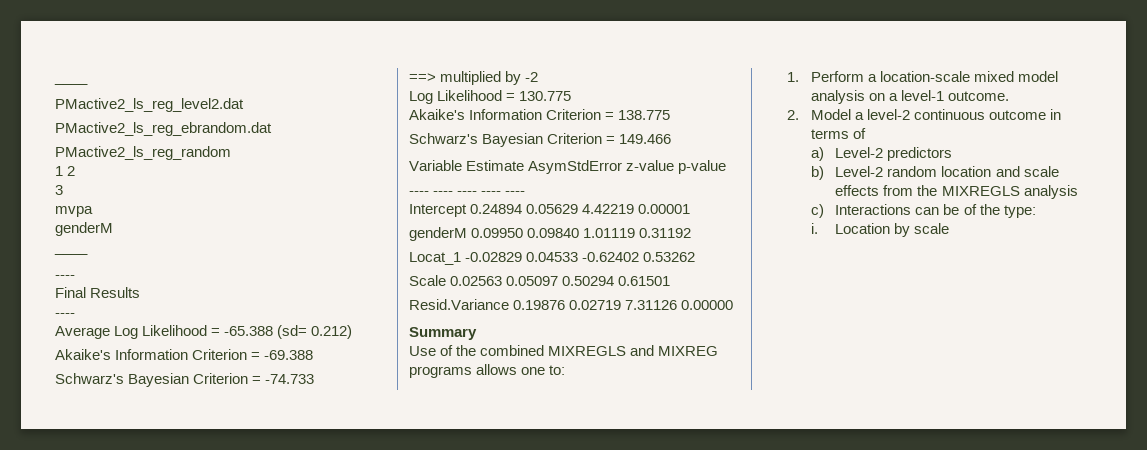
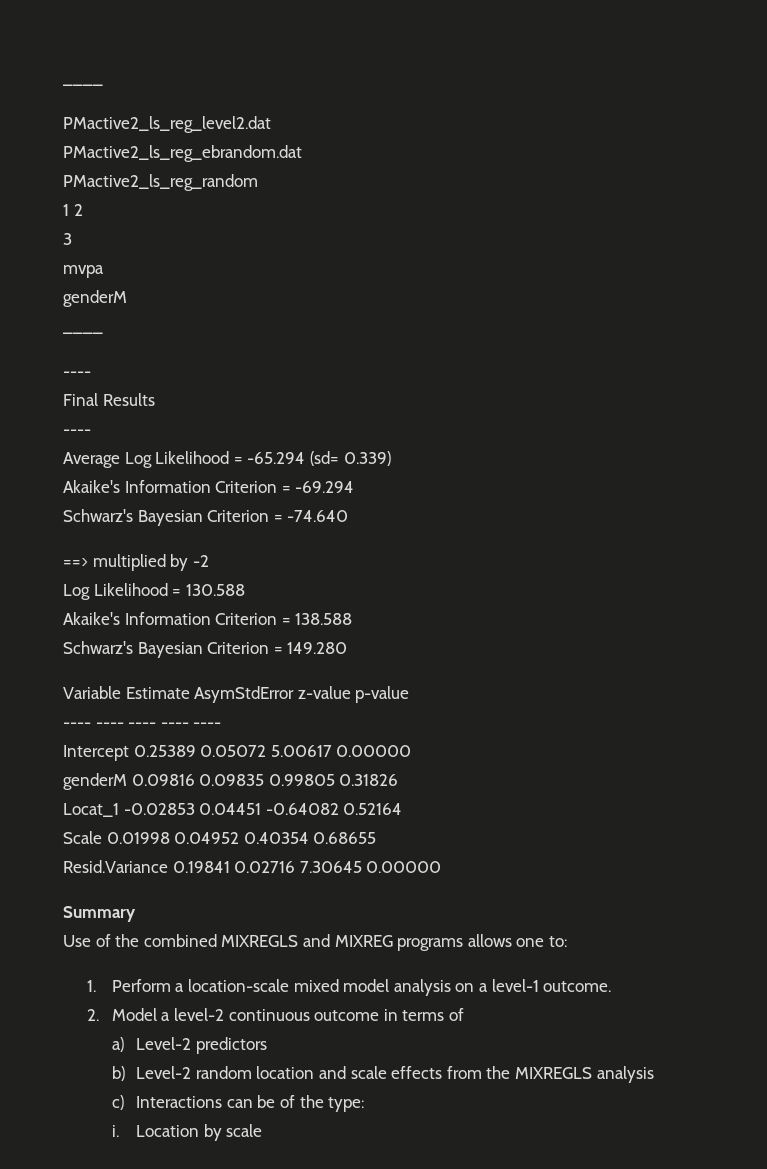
- Average Log Likelihood = -65.388 (sd= 0.212)
- Akaike's Information Criterion = -69.388
- Schwarz's Bayesian Criterion = -74.733
+ Average Log Likelihood = -65.294 (sd= 0.339)
+ Akaike's Information Criterion = -69.294
+ Schwarz's Bayesian Criterion = -74.640
- Log Likelihood = 130.775
- Akaike's Information Criterion = 138.775
- Schwarz's Bayesian Criterion = 149.466
+ Log Likelihood = 130.588
+ Akaike's Information Criterion = 138.588
+ Schwarz's Bayesian Criterion = 149.280
- Intercept 0.24894 0.05629 4.42219 0.00001
- genderM 0.09950 0.09840 1.01119 0.31192
- Locat_1 -0.02829 0.04533 -0.62402 0.53262
- Scale 0.02563 0.05097 0.50294 0.61501
- Resid.Variance 0.19876 0.02719 7.31126 0.00000
+ Intercept 0.25389 0.05072 5.00617 0.00000
+ genderM 0.09816 0.09835 0.99805 0.31826
+ Locat_1 -0.02853 0.04451 -0.64082 0.52164
+ Scale 0.01998 0.04952 0.40354 0.68655
+ Resid.Variance 0.19841 0.02716 7.30645 0.00000

